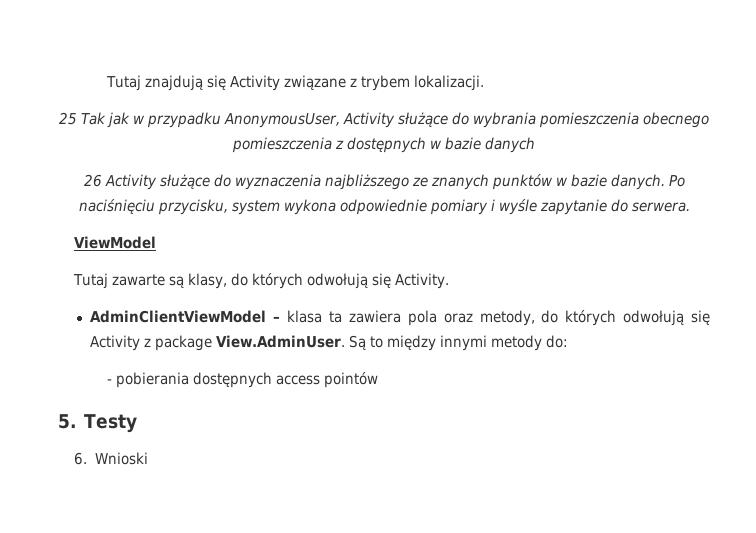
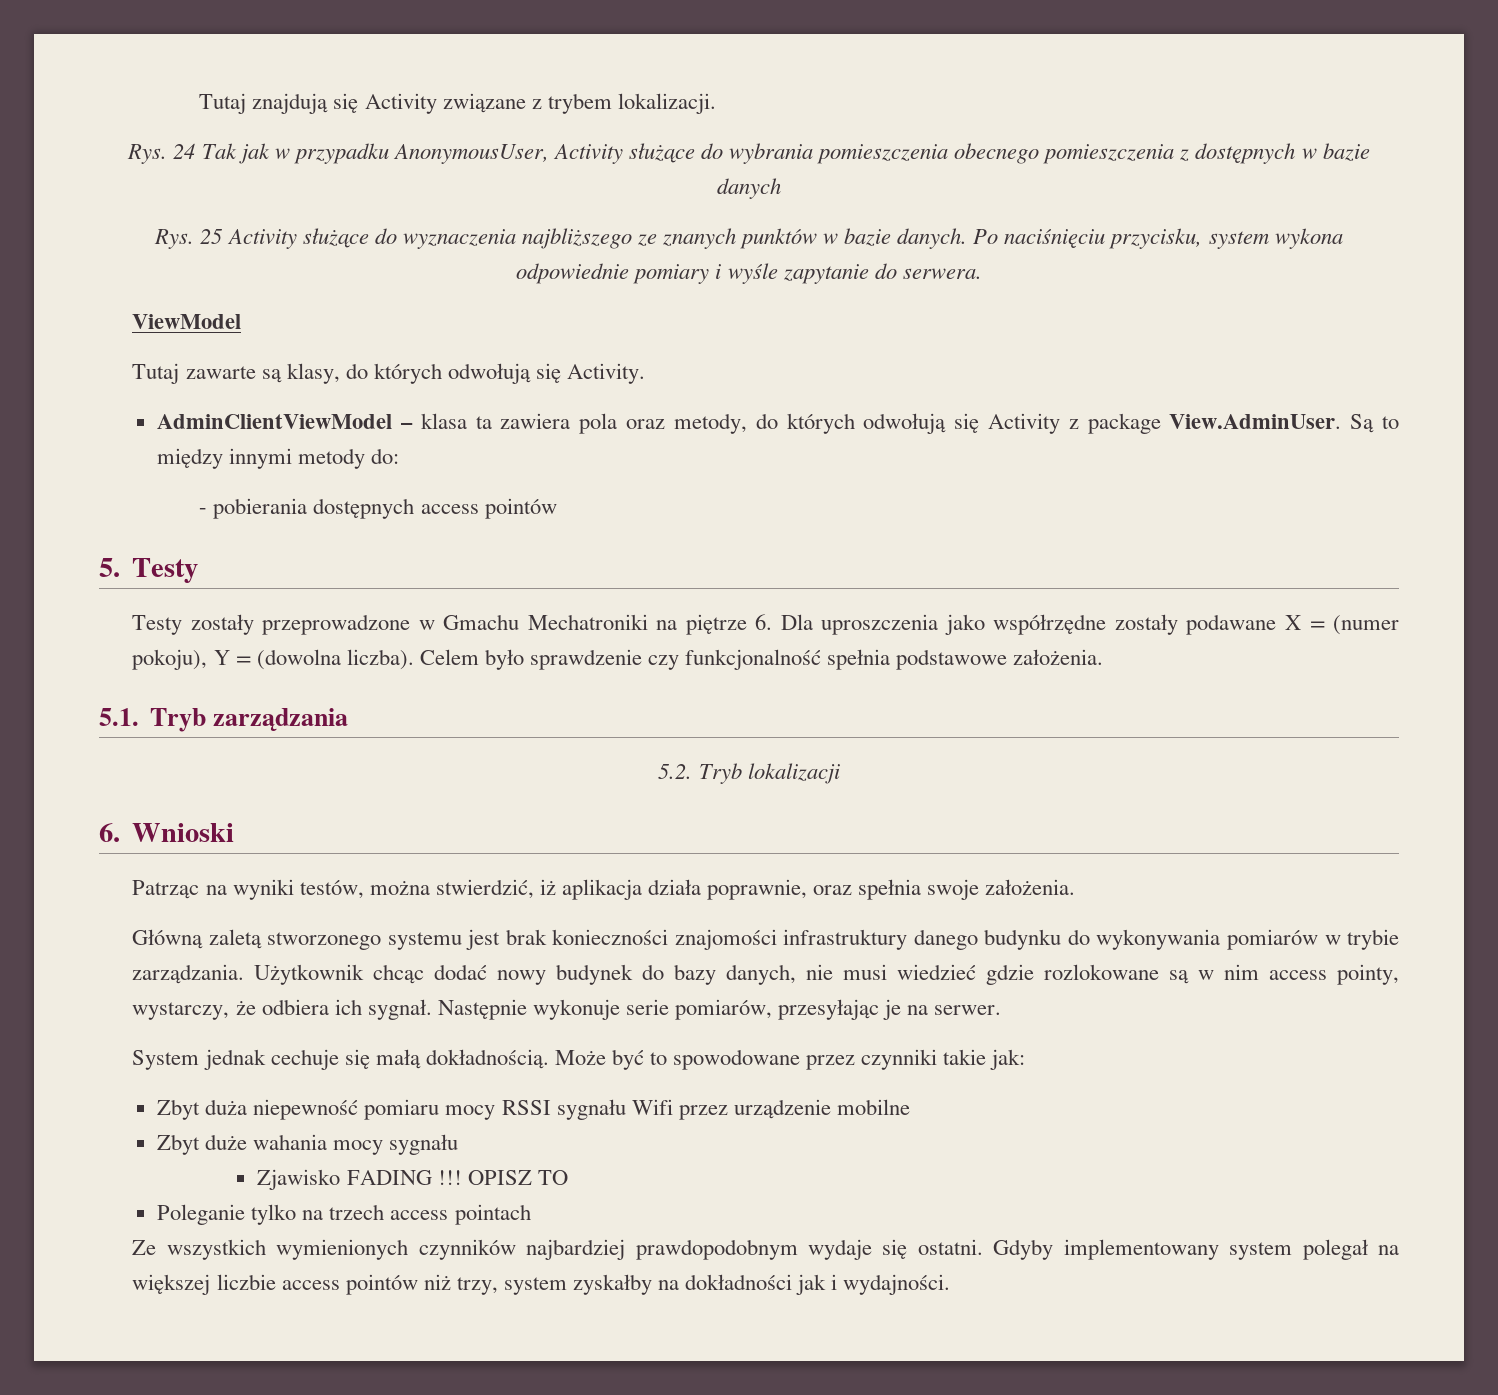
- 25 Tak jak w przypadku AnonymousUser, Activity służące do wybrania pomieszczenia obecnego pomieszczenia z dostępnych w bazie danych
+ Rys. 24 Tak jak w przypadku AnonymousUser, Activity służące do wybrania pomieszczenia obecnego pomieszczenia z dostępnych w bazie danych
- 26 Activity służące do wyznaczenia najbliższego ze znanych punktów w bazie danych.
+ Rys. 25 Activity służące do wyznaczenia najbliższego ze znanych punktów w bazie danych.
+ Testy zostały przeprowadzone w Gmachu Mechatroniki na piętrze 6. Dla uproszczenia jako współrzędne zostały podawane X = (numer pokoju), Y = (dowolna liczba). Celem było sprawdzenie czy funkcjonalność spełnia podstawowe założenia.
+ 5.1. Tryb zarządzania
+ 5.2. Tryb lokalizacji
  6. Wnioski
+ Patrząc na wyniki testów, można stwierdzić, iż aplikacja działa poprawnie, oraz spełnia swoje założenia.
+ Główną zaletą stworzonego systemu jest brak konieczności znajomości infrastruktury danego budynku do wykonywania pomiarów w trybie zarządzania. Użytkownik chcąc dodać nowy budynek do bazy danych, nie musi wiedzieć gdzie rozlokowane są w nim access pointy, wystarczy, że odbiera ich sygnał. Następnie wykonuje serie pomiarów, przesyłając je na serwer.
+ System jednak cechuje się małą dokładnością. Może być to spowodowane przez czynniki takie jak:
+ Zbyt duża niepewność pomiaru mocy RSSI sygnału Wifi przez urządzenie mobilne
+ Zbyt duże wahania mocy sygnału
+ Zjawisko FADING !!! OPISZ TO
+ Poleganie tylko na trzech access pointach
+ Ze wszystkich wymienionych czynników najbardziej prawdopodobnym wydaje się ostatni. Gdyby implementowany system polegał na większej liczbie access pointów niż trzy, system zyskałby na dokładności jak i wydajności.

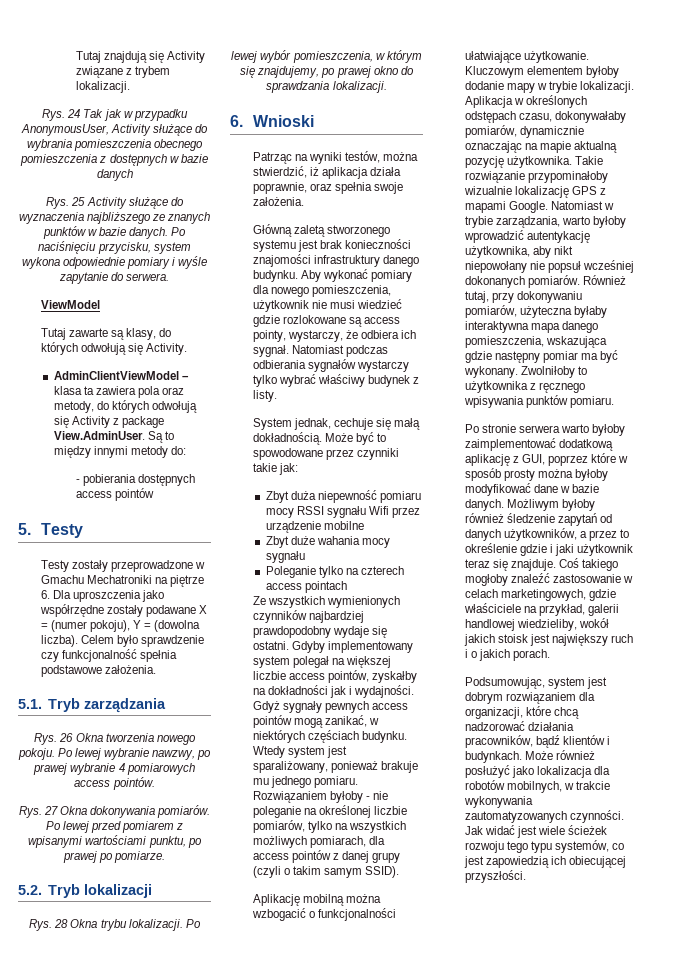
+ Rys. 26 Okna tworzenia nowego pokoju. Po lewej wybranie nawzwy, po prawej wybranie 4 pomiarowych access pointów.
+ Rys. 27 Okna dokonywania pomiarów. Po lewej przed pomiarem z wpisanymi wartościami punktu, po prawej po pomiarze.
  5.2. Tryb lokalizacji
+ Rys. 28 Okna trybu lokalizacji. Po lewej wybór pomieszczenia, w którym się znajdujemy, po prawej okno do sprawdzania lokalizacji.
- Główną zaletą stworzonego systemu jest brak konieczności znajomości infrastruktury danego budynku do wykonywania pomiarów w trybie zarządzania. Użytkownik chcąc dodać nowy budynek do bazy danych, nie musi wiedzieć gdzie rozlokowane są w nim access pointy, wystarczy, że odbiera ich sygnał.
+ Główną zaletą stworzonego systemu jest brak konieczności znajomości infrastruktury danego budynku. Aby wykonać pomiary dla nowego pomieszczenia, użytkownik nie musi wiedzieć gdzie rozlokowane są access pointy, wystarczy, że odbiera ich sygnał.
- Następnie wykonuje serie pomiarów, przesyłając je na serwer.
+ Natomiast podczas odbierania sygnałów wystarczy tylko wybrać właściwy budynek z listy.
- System jednak cechuje się małą dokładnością.
+ System jednak, cechuje się małą dokładnością.
- Zjawisko FADING !!! OPISZ TO
- Poleganie tylko na trzech access pointach
+ Poleganie tylko na czterech access pointach
- Ze wszystkich wymienionych czynników najbardziej prawdopodobnym wydaje się ostatni.
+ Ze wszystkich wymienionych czynników najbardziej prawdopodobny wydaje się ostatni.
- Gdyby implementowany system polegał na większej liczbie access pointów niż trzy, system zyskałby na dokładności jak i wydajności.
+ Gdyby implementowany system polegał na większej liczbie access pointów, zyskałby na dokładności jak i wydajności.
+ Gdyż sygnały pewnych access pointów mogą zanikać, w niektórych częściach budynku. Wtedy system jest sparaliżowany, ponieważ brakuje mu jednego pomiaru. Rozwiązaniem byłoby - nie poleganie na określonej liczbie pomiarów, tylko na wszystkich możliwych pomiarach, dla access pointów z danej grupy (czyli o takim samym SSID).
+ Aplikację mobilną można wzbogacić o funkcjonalności ułatwiające użytkowanie. Kluczowym elementem byłoby dodanie mapy w trybie lokalizacji. Aplikacja w określonych odstępach czasu, dokonywałaby pomiarów, dynamicznie oznaczając na mapie aktualną pozycję użytkownika. Takie rozwiązanie przypominałoby wizualnie lokalizację GPS z mapami Google. Natomiast w trybie zarządzania, warto byłoby wprowadzić autentykację użytkownika, aby nikt niepowołany nie popsuł wcześniej dokonanych pomiarów. Również tutaj, przy dokonywaniu pomiarów, użyteczna byłaby interaktywna mapa danego pomieszczenia, wskazująca gdzie następny pomiar ma być wykonany. Zwolniłoby to użytkownika z ręcznego wpisywania punktów pomiaru.
+ Po stronie serwera warto byłoby zaimplementować dodatkową aplikację z GUI, poprzez które w sposób prosty można byłoby modyfikować dane w bazie danych. Możliwym byłoby również śledzenie zapytań od danych użytkowników, a przez to określenie gdzie i jaki użytkownik teraz się znajduje. Coś takiego mogłoby znaleźć zastosowanie w celach marketingowych, gdzie właściciele na przykład, galerii handlowej wiedzieliby, wokół jakich stoisk jest największy ruch i o jakich porach.
+ Podsumowując, system jest dobrym rozwiązaniem dla organizacji, które chcą nadzorować działania pracowników, bądź klientów i budynkach. Może również posłużyć jako lokalizacja dla robotów mobilnych, w trakcie wykonywania zautomatyzowanych czynności. Jak widać jest wiele ścieżek rozwoju tego typu systemów, co jest zapowiedzią ich obiecującej przyszłości.

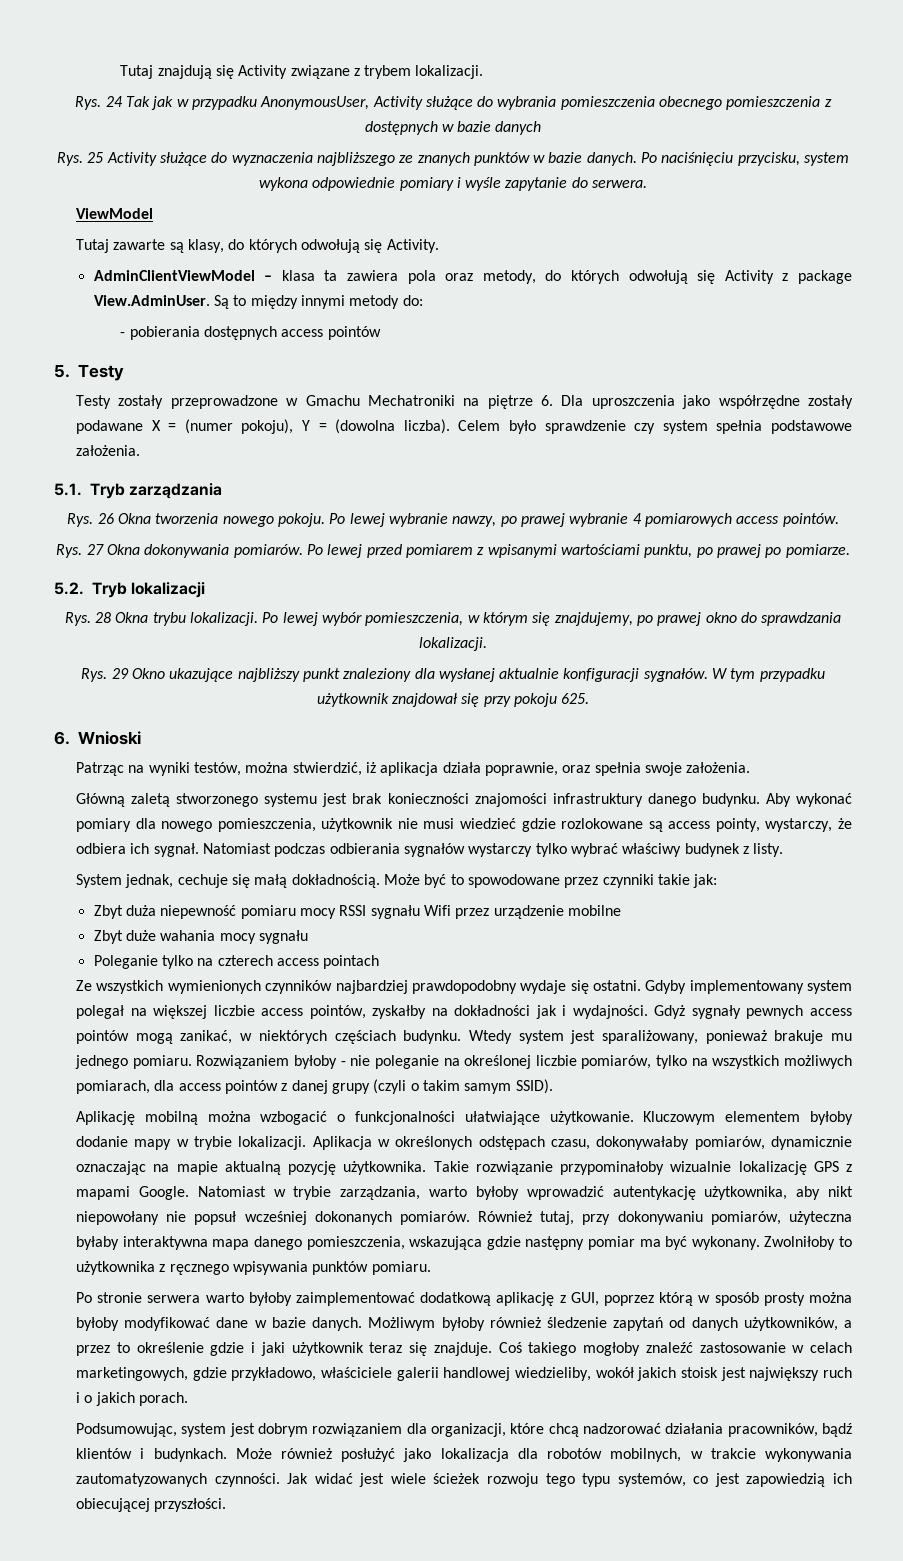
- Celem było sprawdzenie czy funkcjonalność spełnia podstawowe założenia.
+ Celem było sprawdzenie czy system spełnia podstawowe założenia.
- Po lewej wybranie nawzwy, po prawej wybranie 4 pomiarowych access pointów.
+ Po lewej wybranie nawzy, po prawej wybranie 4 pomiarowych access pointów.
+ Rys. 29 Okno ukazujące najbliższy punkt znaleziony dla wysłanej aktualnie konfiguracji sygnałów. W tym przypadku użytkownik znajdował się przy pokoju 625.
- Po stronie serwera warto byłoby zaimplementować dodatkową aplikację z GUI, poprzez które w sposób prosty można byłoby modyfikować dane w bazie danych.
+ Po stronie serwera warto byłoby zaimplementować dodatkową aplikację z GUI, poprzez którą w sposób prosty można byłoby modyfikować dane w bazie danych.
- Coś takiego mogłoby znaleźć zastosowanie w celach marketingowych, gdzie właściciele na przykład, galerii handlowej wiedzieliby, wokół jakich stoisk jest największy ruch i o jakich porach.
+ Coś takiego mogłoby znaleźć zastosowanie w celach marketingowych, gdzie przykładowo, właściciele galerii handlowej wiedzieliby, wokół jakich stoisk jest największy ruch i o jakich porach.

